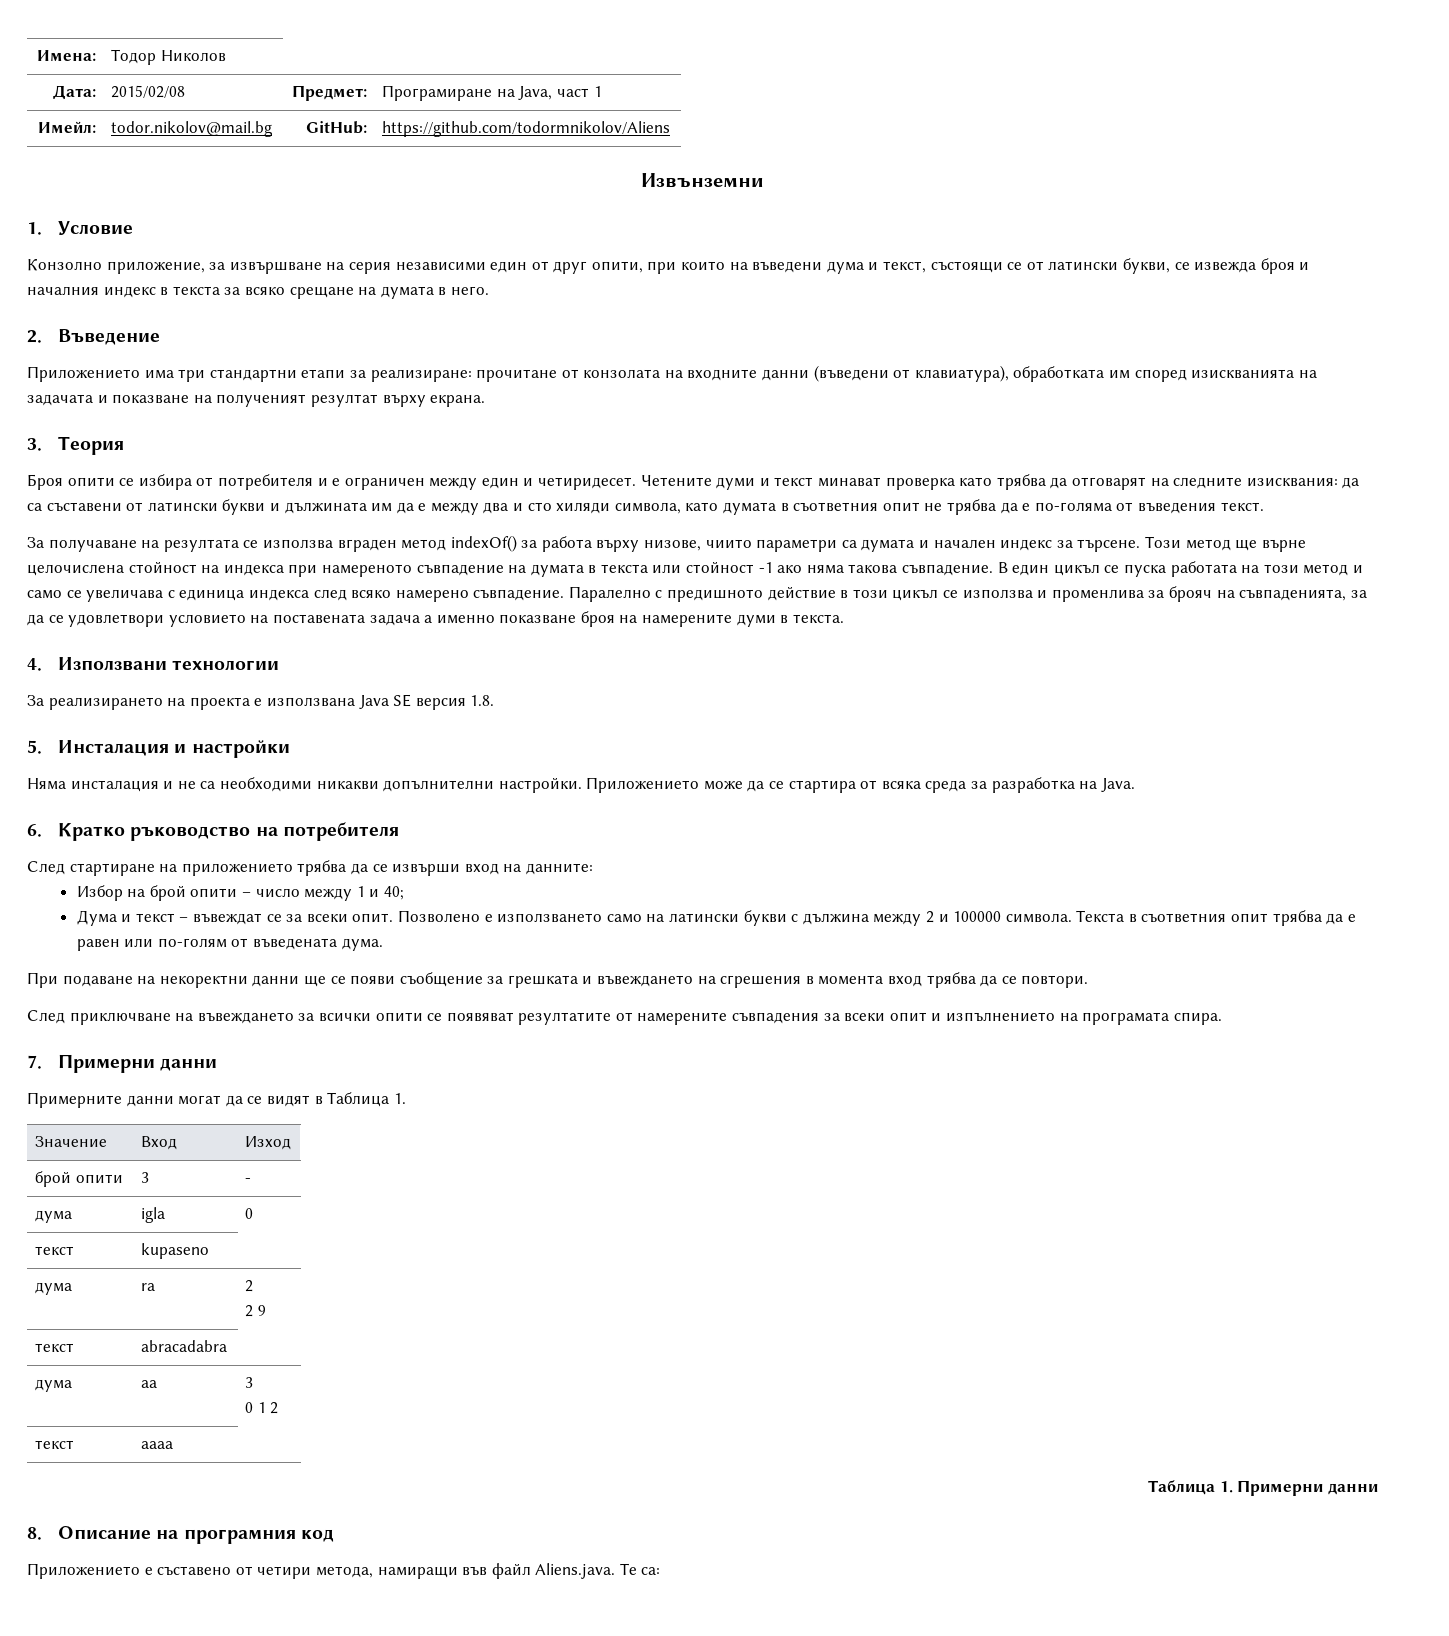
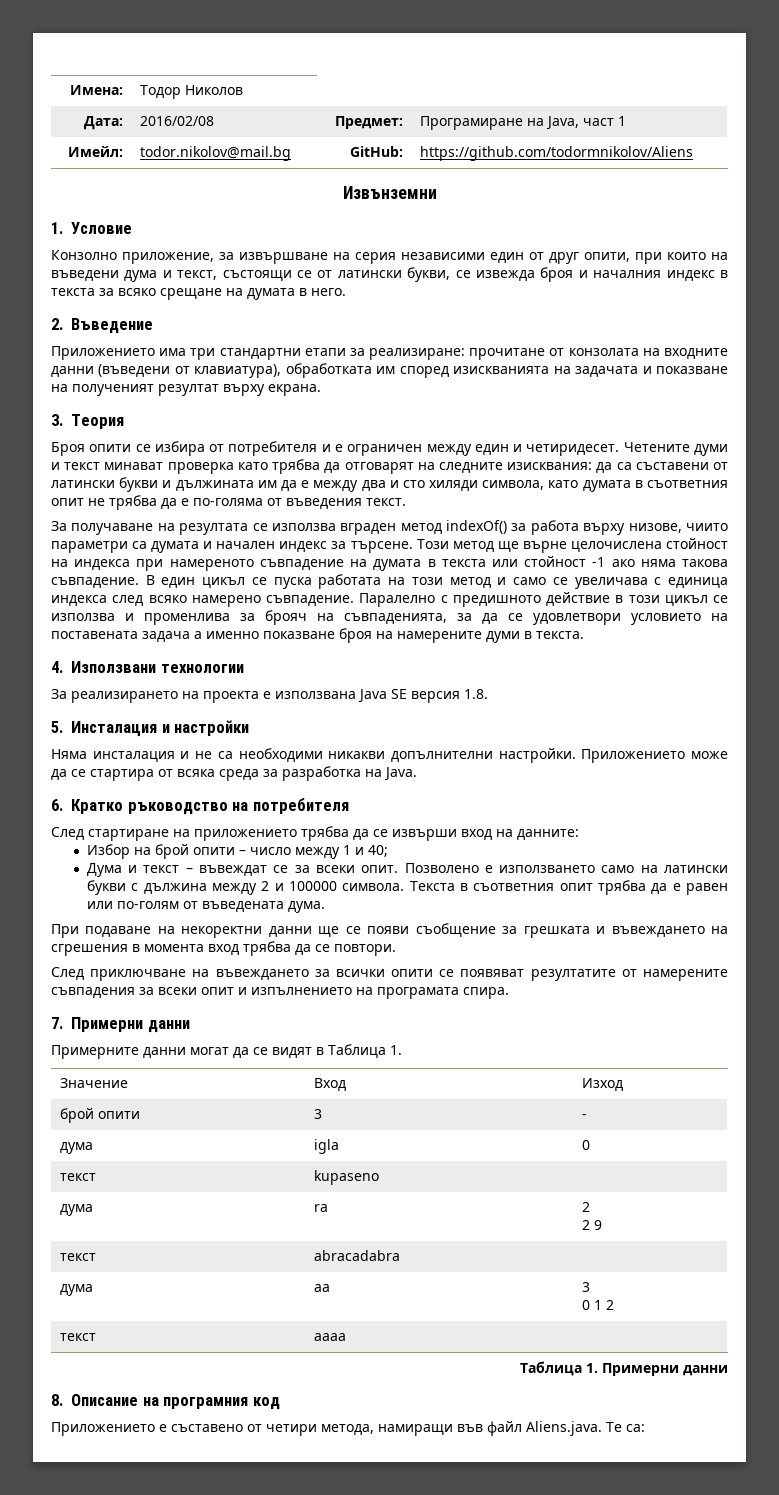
- Дата: | 2015/02/08 | Предмет: | Програмиране на Java, част 1
+ Дата: | 2016/02/08 | Предмет: | Програмиране на Java, част 1

